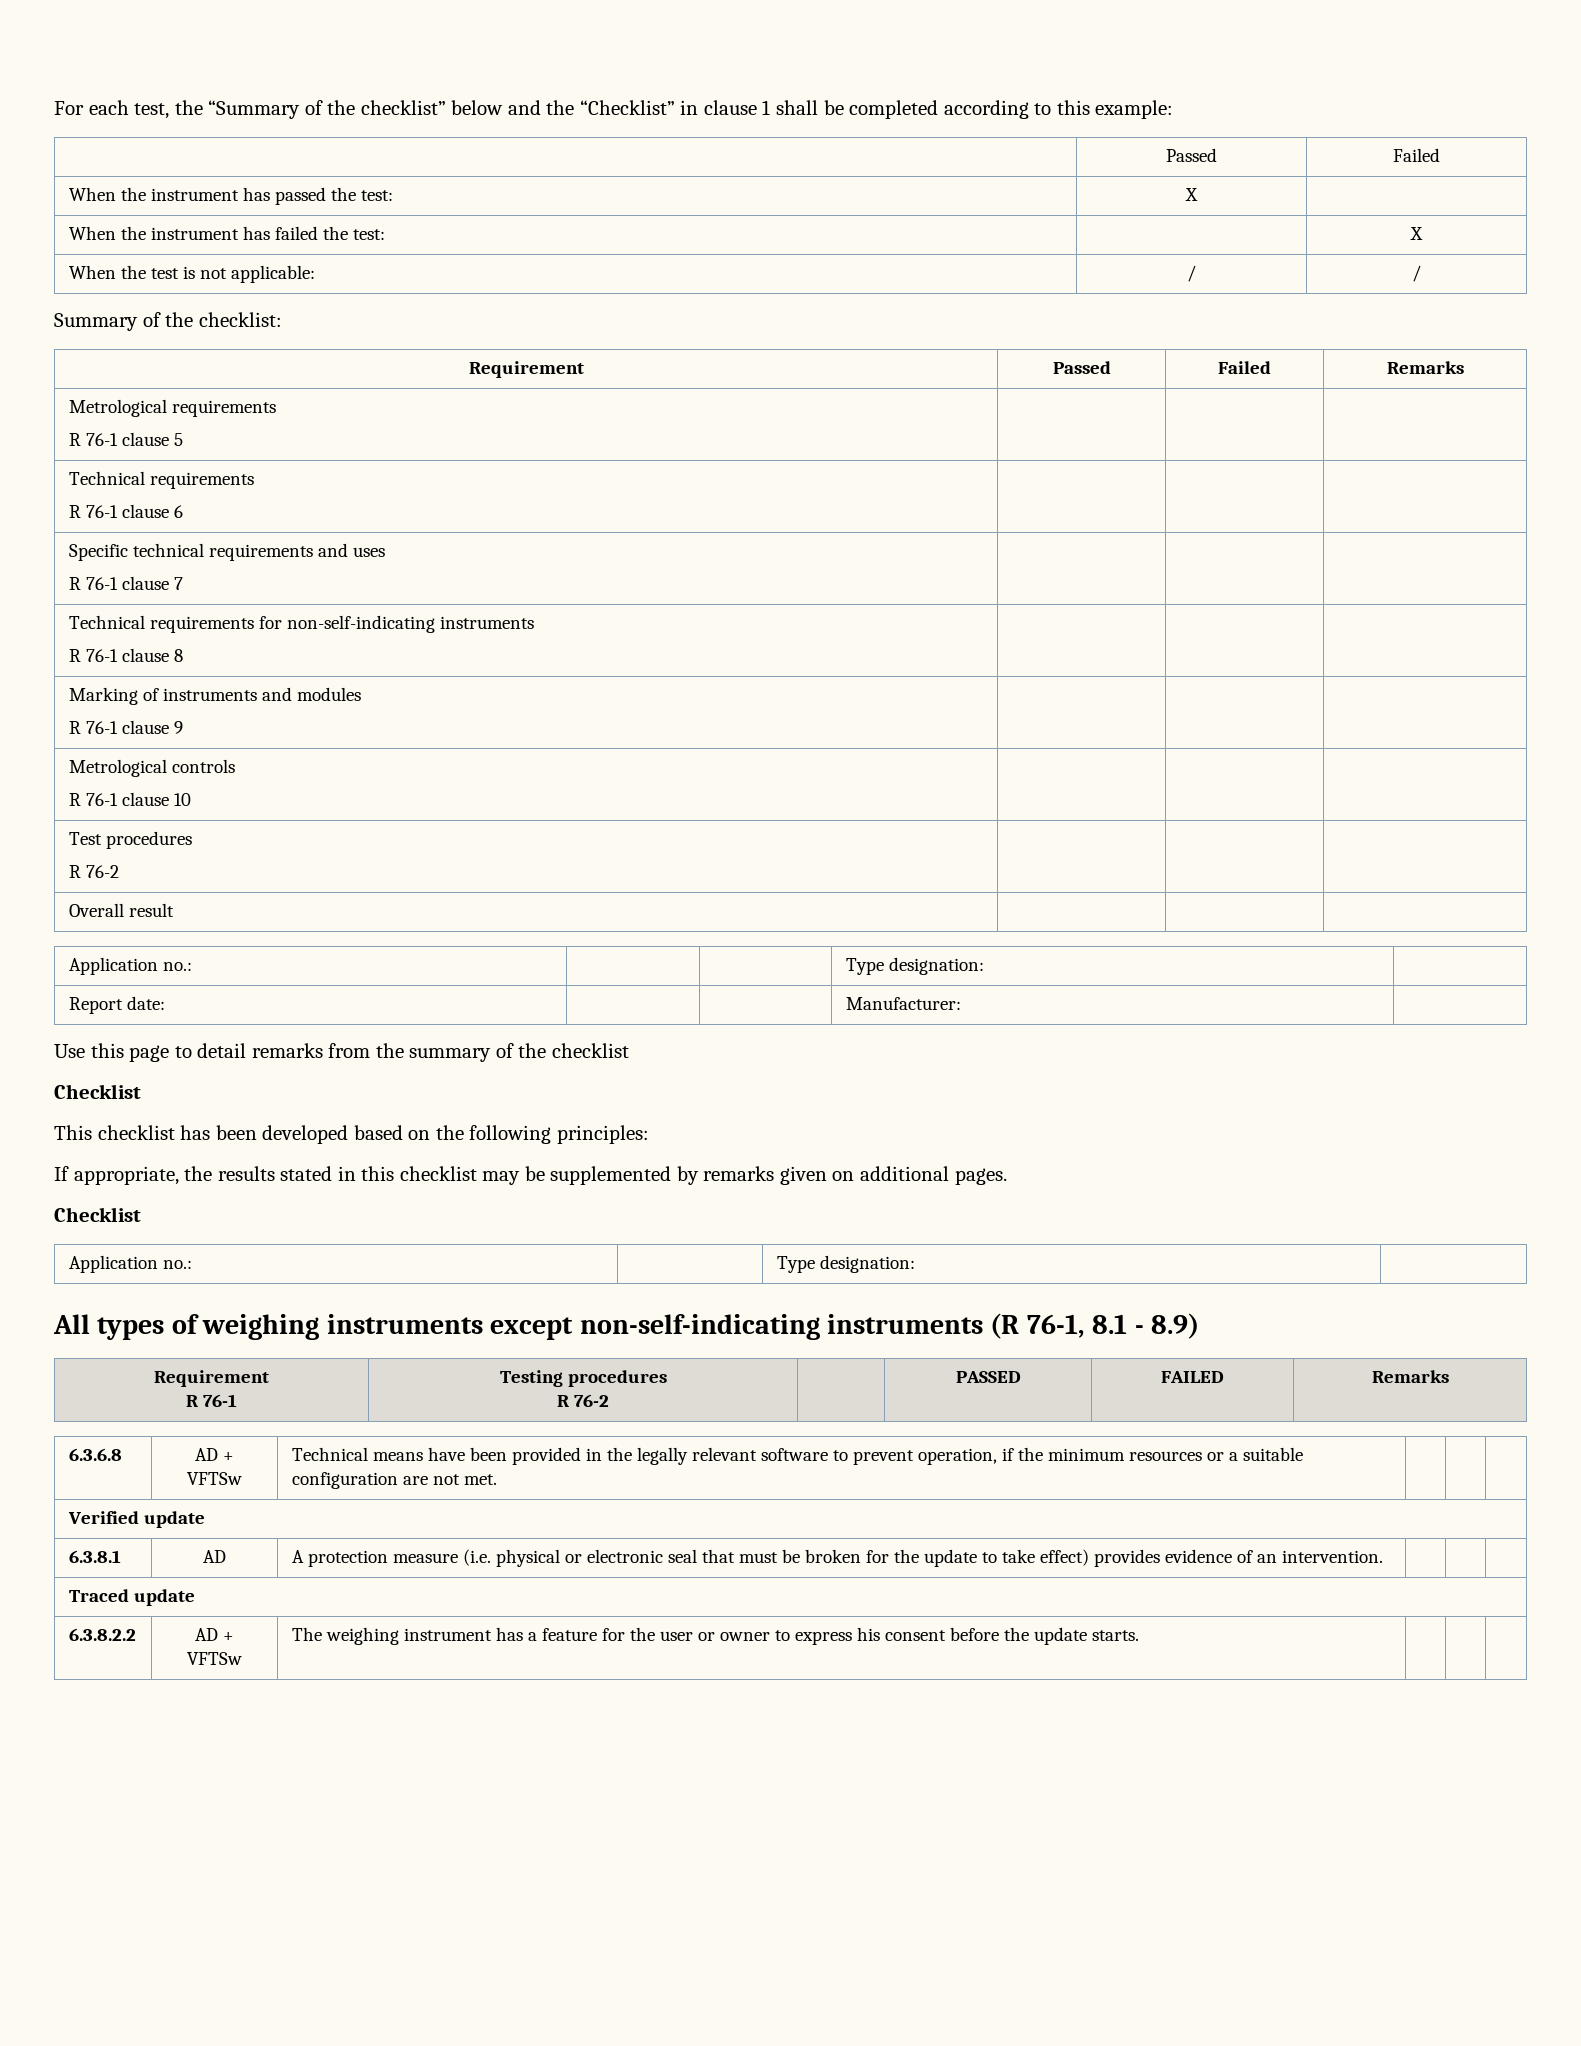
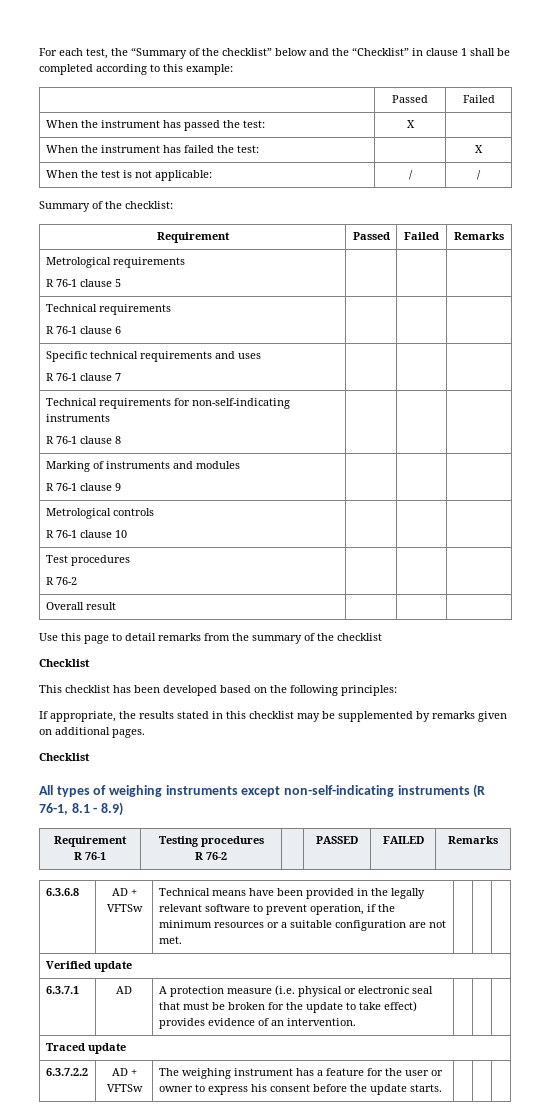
- Application no.: | | | Type designation: |
- Report date: | | | Manufacturer: |
- Application no.: | | Type designation: |
- 6.3.8.1 | AD | A protection measure (i.e. physical or electronic seal that must be broken for the update to take effect) provides evidence of an intervention. | | |
+ 6.3.7.1 | AD | A protection measure (i.e. physical or electronic seal that must be broken for the update to take effect) provides evidence of an intervention. | | |
- 6.3.8.2.2 | AD + VFTSw | The weighing instrument has a feature for the user or owner to express his consent before the update starts. | | |
+ 6.3.7.2.2 | AD + VFTSw | The weighing instrument has a feature for the user or owner to express his consent before the update starts. | | |

